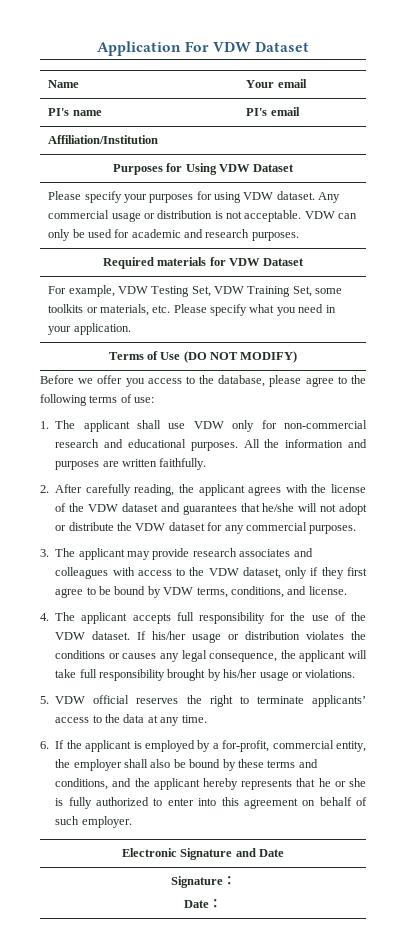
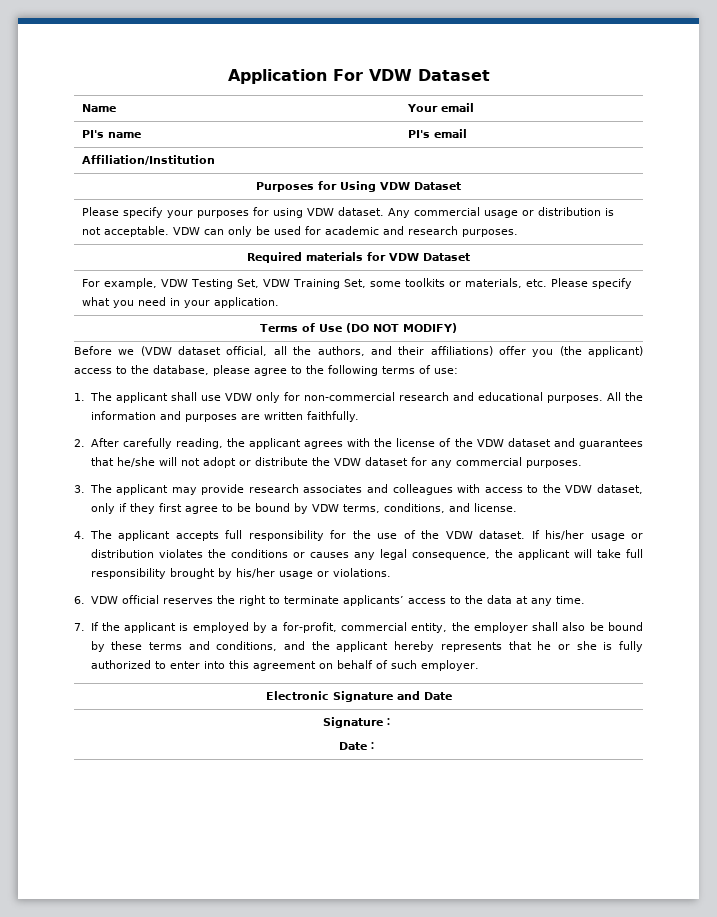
- Before we offer you access to the database, please agree to the following terms of use:
+ Before we (VDW dataset official, all the authors, and their affiliations) offer you (the applicant) access to the database, please agree to the following terms of use:
- 5. VDW official reserves the right to terminate applicants’ access to the data at any time.
+ 6. VDW official reserves the right to terminate applicants’ access to the data at any time.
- 6. If the applicant is employed by a for-profit, commercial entity, the employer shall also be bound by these terms and conditions, and the applicant hereby represents that he or she is fully authorized to enter into this agreement on behalf of such employer.
+ 7. If the applicant is employed by a for-profit, commercial entity, the employer shall also be bound by these terms and conditions, and the applicant hereby represents that he or she is fully authorized to enter into this agreement on behalf of such employer.

